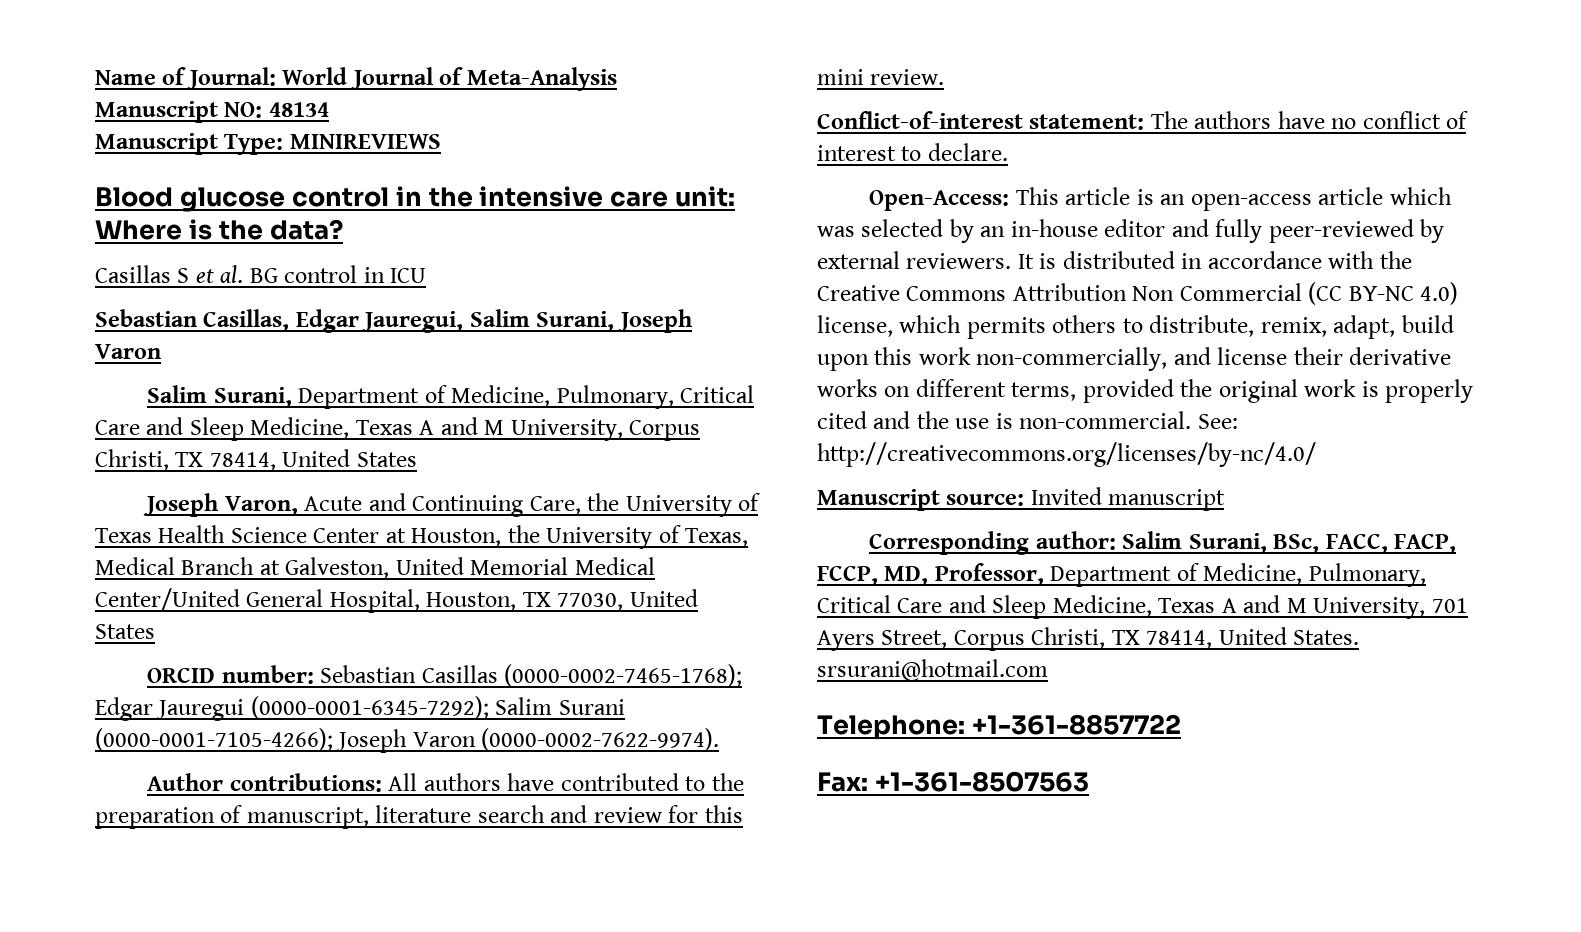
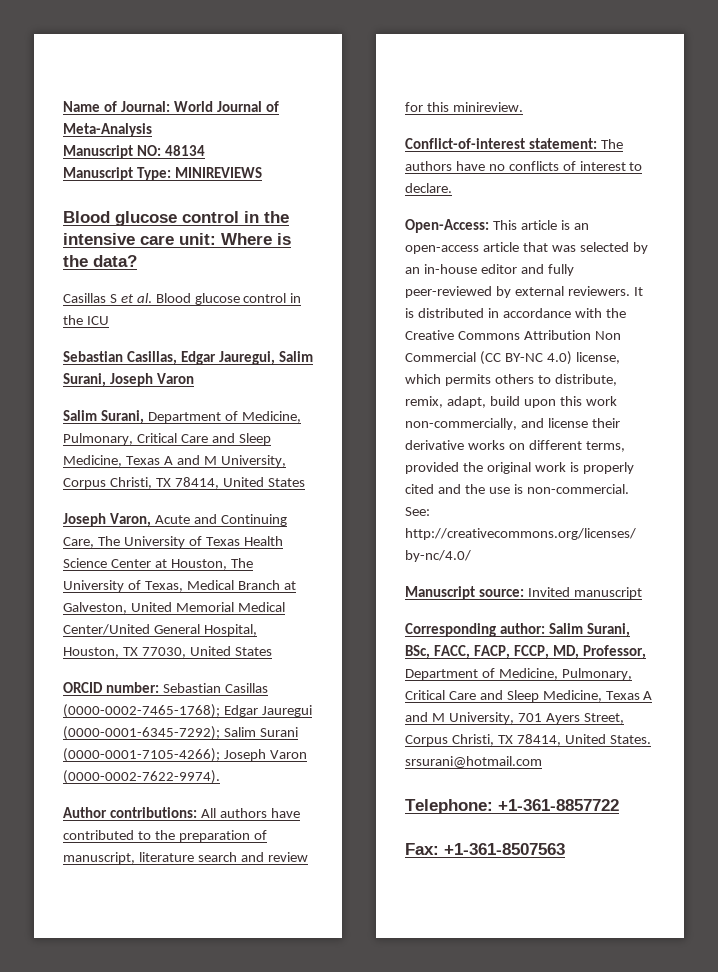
- Casillas S et al. BG control in ICU
+ Casillas S et al. Blood glucose control in the ICU
- Joseph Varon, Acute and Continuing Care, the University of Texas Health Science Center at Houston, the University of Texas, Medical Branch at Galveston, United Memorial Medical Center/United General Hospital, Houston, TX 77030, United States
+ Joseph Varon, Acute and Continuing Care, The University of Texas Health Science Center at Houston, The University of Texas, Medical Branch at Galveston, United Memorial Medical Center/United General Hospital, Houston, TX 77030, United States
- Author contributions: All authors have contributed to the preparation of manuscript, literature search and review for this mini review.
+ Author contributions: All authors have contributed to the preparation of manuscript, literature search and review for this minireview.
- Conflict-of-interest statement: The authors have no conflict of interest to declare.
+ Conflict-of-interest statement: The authors have no conflicts of interest to declare.
- Open-Access: This article is an open-access article which was selected by an in-house editor and fully peer-reviewed by external reviewers.
+ Open-Access: This article is an open-access article that was selected by an in-house editor and fully peer-reviewed by external reviewers.

